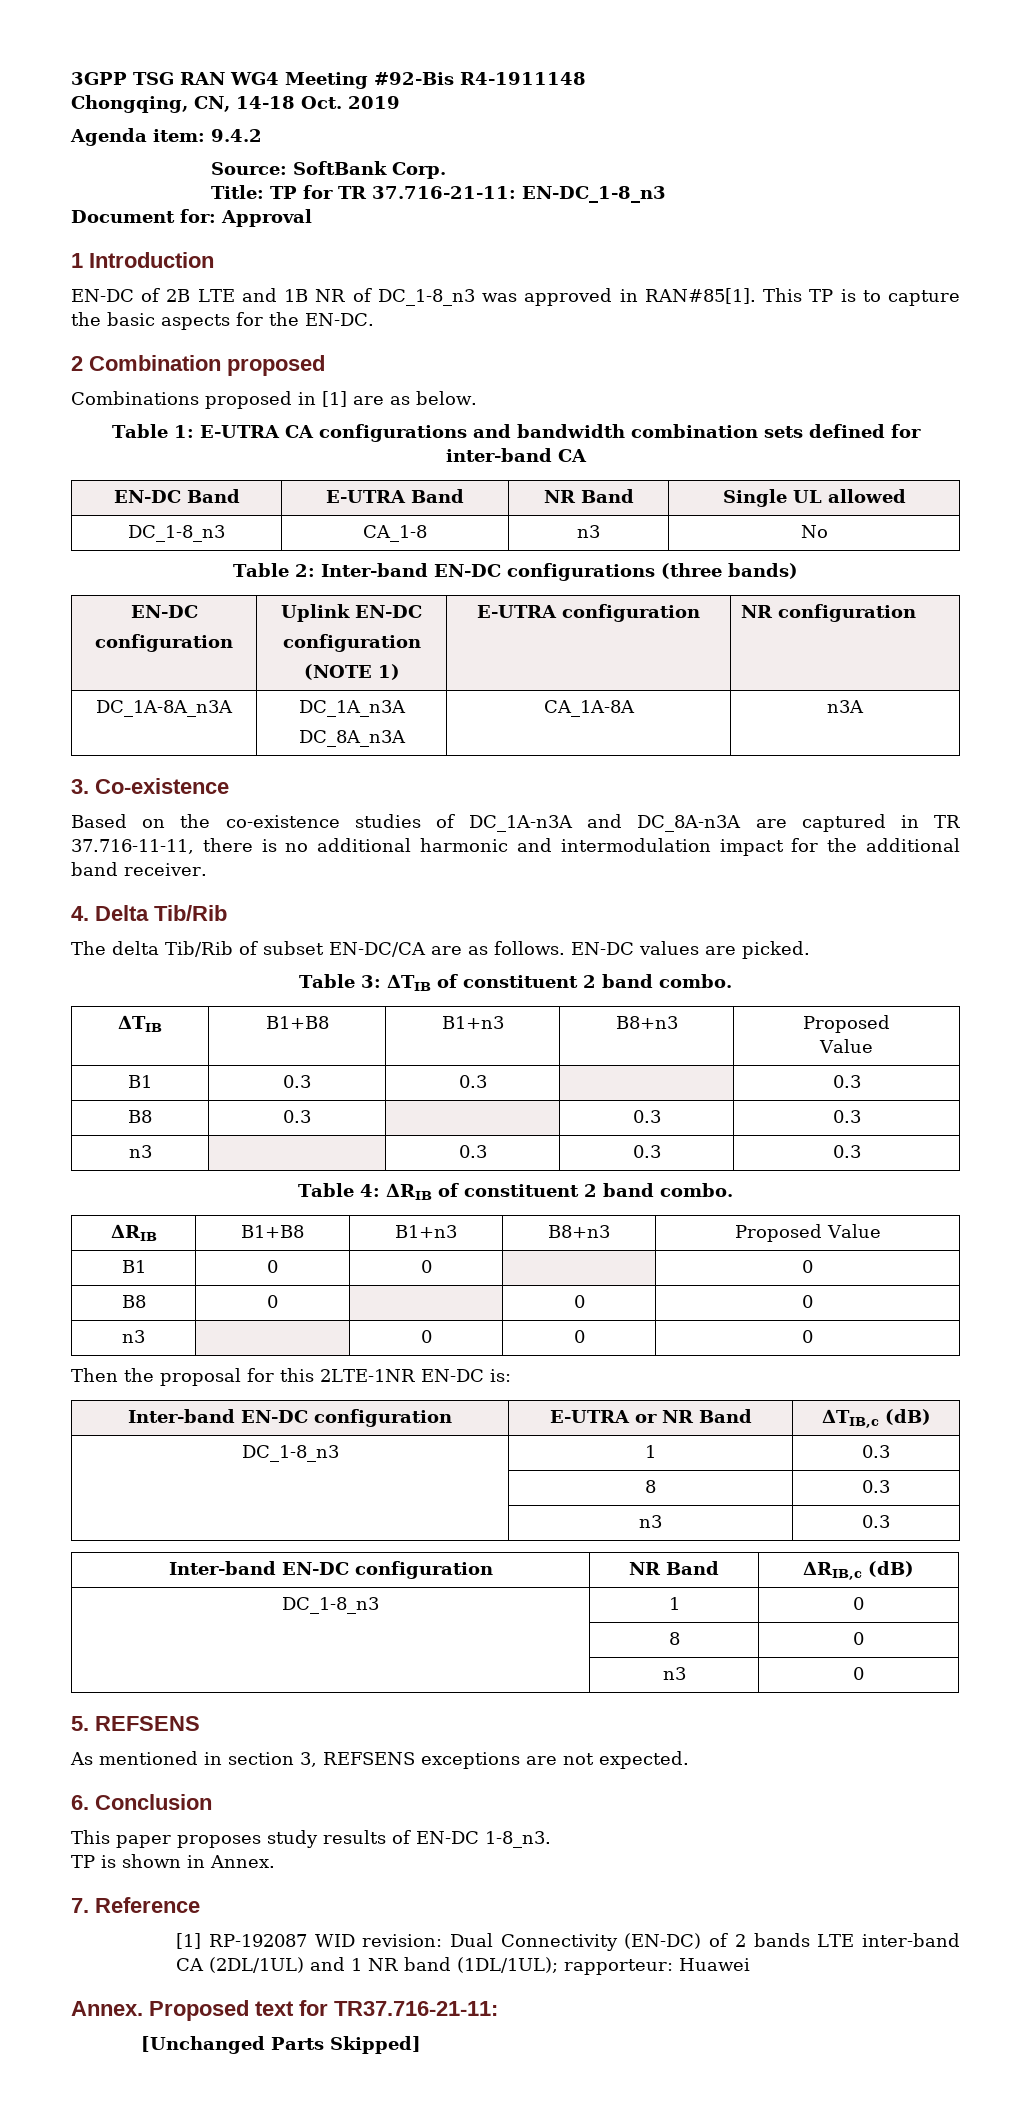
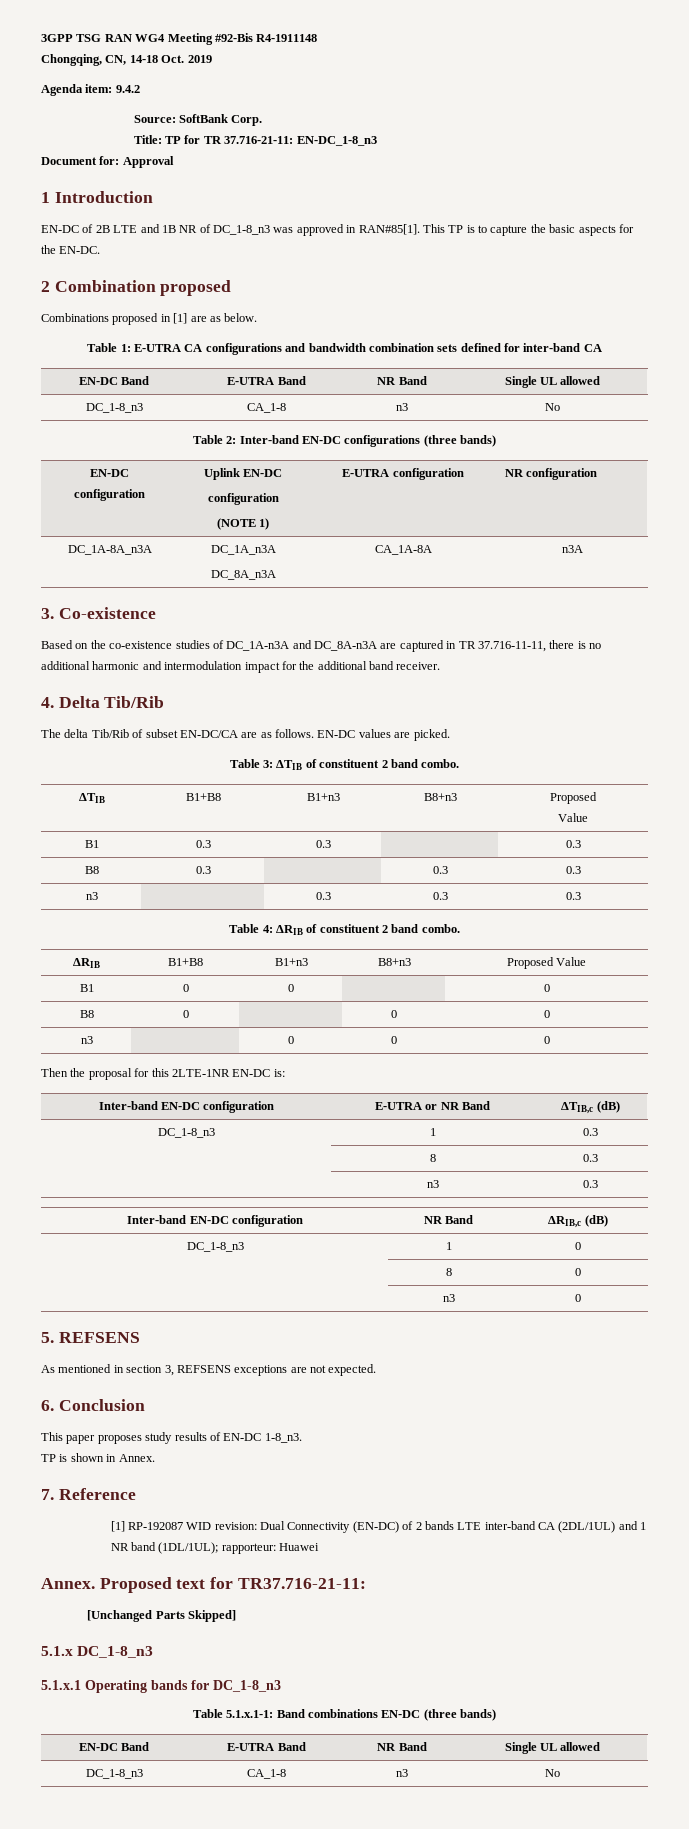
+ 5.1.x DC_1-8_n3
+ 5.1.x.1 Operating bands for DC_1-8_n3
+ Table 5.1.x.1-1: Band combinations EN-DC (three bands)
+ EN-DC Band | E-UTRA Band | NR Band | Single UL allowed
+ DC_1-8_n3 | CA_1-8 | n3 | No

